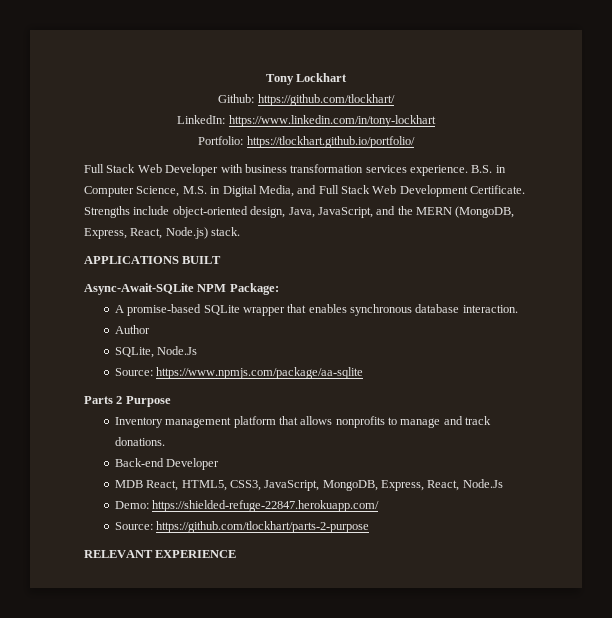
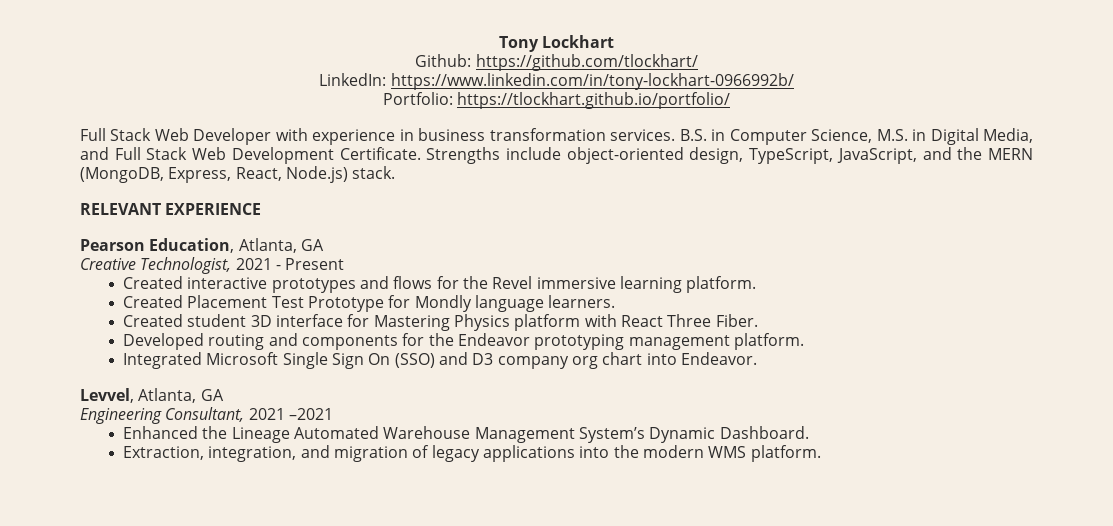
- LinkedIn: https://www.linkedin.com/in/tony-lockhart
+ LinkedIn: https://www.linkedin.com/in/tony-lockhart-0966992b/
- Full Stack Web Developer with business transformation services experience.
+ Full Stack Web Developer with experience in business transformation services.
- Strengths include object-oriented design, Java, JavaScript, and the MERN (MongoDB, Express, React, Node.js) stack.
+ Strengths include object-oriented design, TypeScript, JavaScript, and the MERN (MongoDB, Express, React, Node.js) stack.
- APPLICATIONS BUILT
- Async-Await-SQLite NPM Package:
- A promise-based SQLite wrapper that enables synchronous database interaction.
- Author
- SQLite, Node.Js
- Source: https://www.npmjs.com/package/aa-sqlite
- Parts 2 Purpose
- Inventory management platform that allows nonprofits to manage and track donations.
- Back-end Developer
- MDB React, HTML5, CSS3, JavaScript, MongoDB, Express, React, Node.Js
- Demo: https://shielded-refuge-22847.herokuapp.com/
- Source: https://github.com/tlockhart/parts-2-purpose
  RELEVANT EXPERIENCE
+ Pearson Education, Atlanta, GA
+ Creative Technologist, 2021 - Present
+ Created interactive prototypes and flows for the Revel immersive learning platform.
+ Created Placement Test Prototype for Mondly language learners.
+ Created student 3D interface for Mastering Physics platform with React Three Fiber.
+ Developed routing and components for the Endeavor prototyping management platform.
+ Integrated Microsoft Single Sign On (SSO) and D3 company org chart into Endeavor.
+ Levvel, Atlanta, GA
+ Engineering Consultant, 2021 –2021
+ Enhanced the Lineage Automated Warehouse Management System’s Dynamic Dashboard.
+ Extraction, integration, and migration of legacy applications into the modern WMS platform.

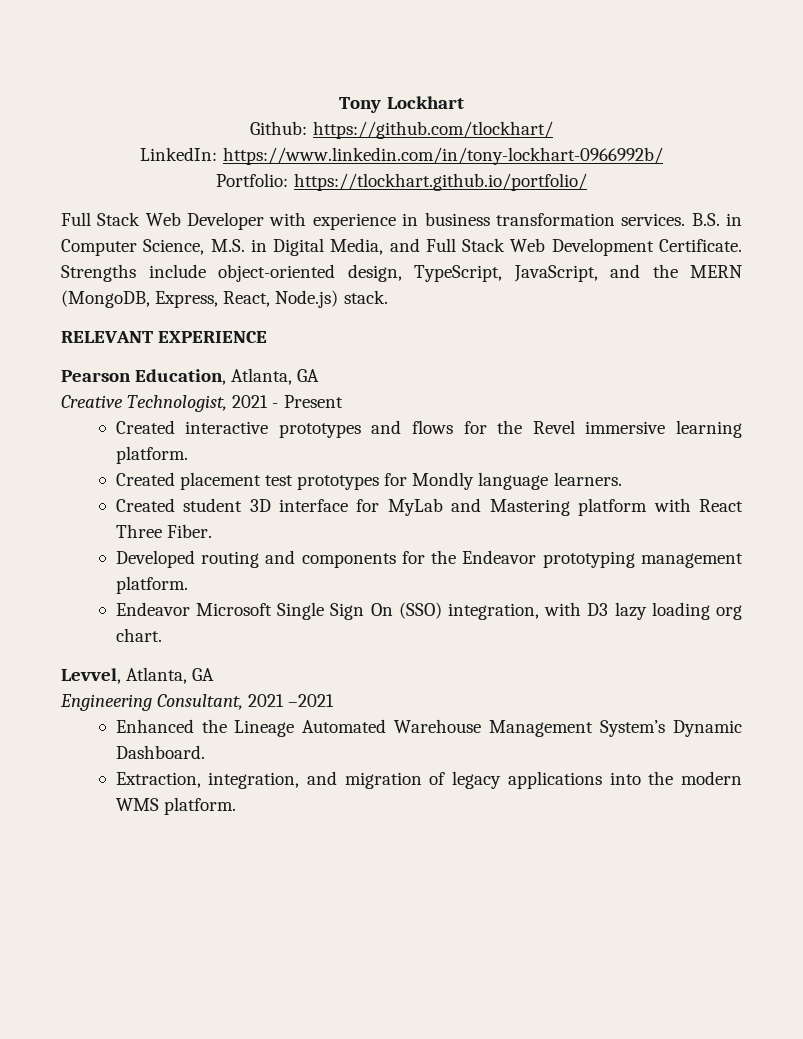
- Created Placement Test Prototype for Mondly language learners.
+ Created placement test prototypes for Mondly language learners.
- Created student 3D interface for Mastering Physics platform with React Three Fiber.
+ Created student 3D interface for MyLab and Mastering platform with React Three Fiber.
- Integrated Microsoft Single Sign On (SSO) and D3 company org chart into Endeavor.
+ Endeavor Microsoft Single Sign On (SSO) integration, with D3 lazy loading org chart.

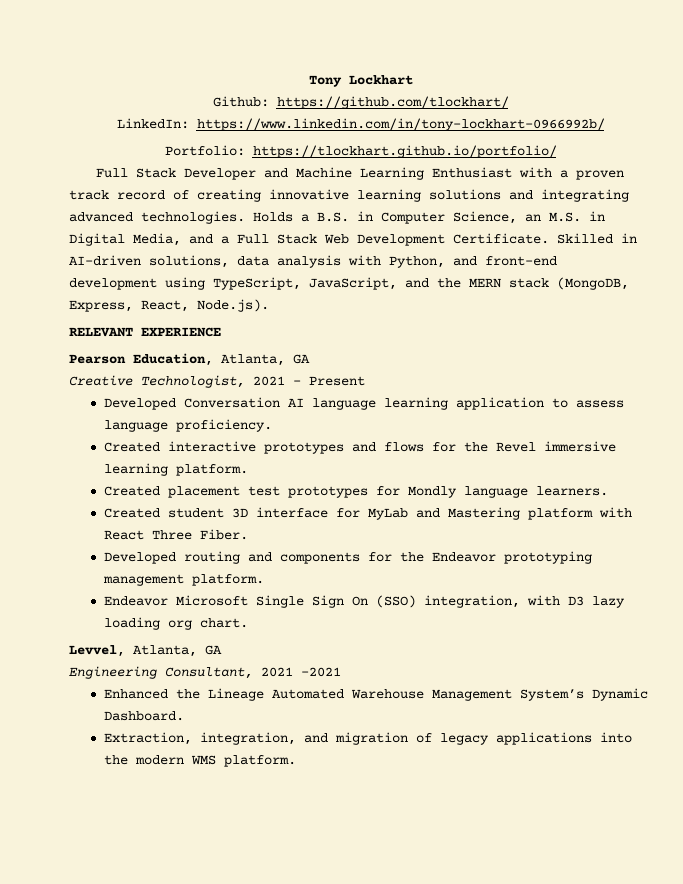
- Full Stack Web Developer with experience in business transformation services. B.S. in Computer Science, M.S. in Digital Media, and Full Stack Web Development Certificate.
+ Full Stack Developer and Machine Learning Enthusiast with a proven track record of creating innovative learning solutions and integrating advanced technologies. Holds a B.S. in Computer Science, an M.S. in Digital Media, and a Full Stack Web Development Certificate.
- Strengths include object-oriented design, TypeScript, JavaScript, and the MERN (MongoDB, Express, React, Node.js) stack.
+ Skilled in AI-driven solutions, data analysis with Python, and front-end development using TypeScript, JavaScript, and the MERN stack (MongoDB, Express, React, Node.js).
+ Developed Conversation AI language learning application to assess language proficiency.

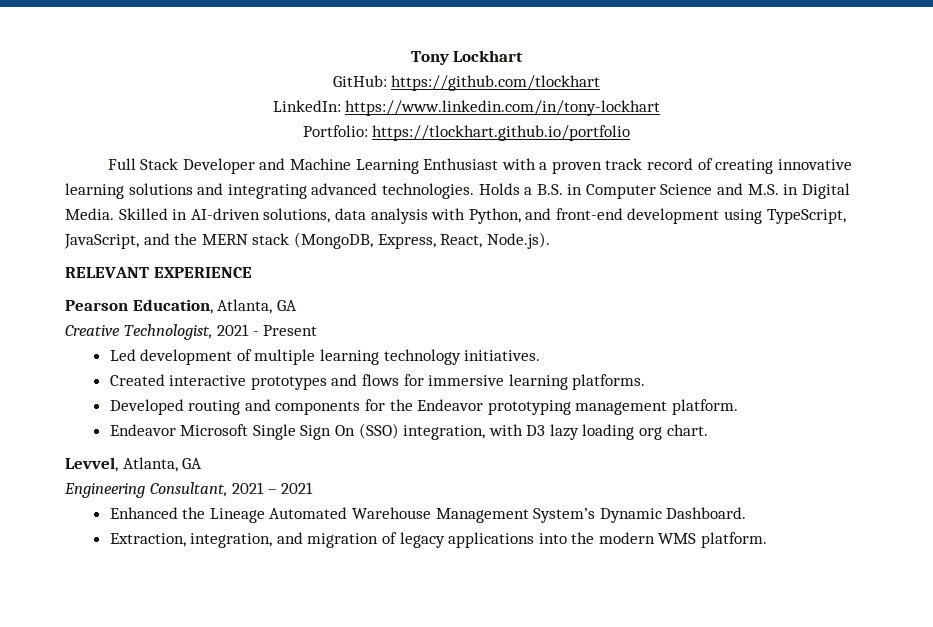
- Github: https://github.com/tlockhart/
+ GitHub: https://github.com/tlockhart
- LinkedIn: https://www.linkedin.com/in/tony-lockhart-0966992b/
+ LinkedIn: https://www.linkedin.com/in/tony-lockhart
- Portfolio: https://tlockhart.github.io/portfolio/
+ Portfolio: https://tlockhart.github.io/portfolio
- Holds a B.S. in Computer Science, an M.S. in Digital Media, and a Full Stack Web Development Certificate.
+ Holds a B.S. in Computer Science and M.S. in Digital Media.
- Developed Conversation AI language learning application to assess language proficiency.
+ Led development of multiple learning technology initiatives.
- Created interactive prototypes and flows for the Revel immersive learning platform.
- Created placement test prototypes for Mondly language learners.
- Created student 3D interface for MyLab and Mastering platform with React Three Fiber.
+ Created interactive prototypes and flows for immersive learning platforms.
- Engineering Consultant, 2021 –2021
+ Engineering Consultant, 2021 – 2021

